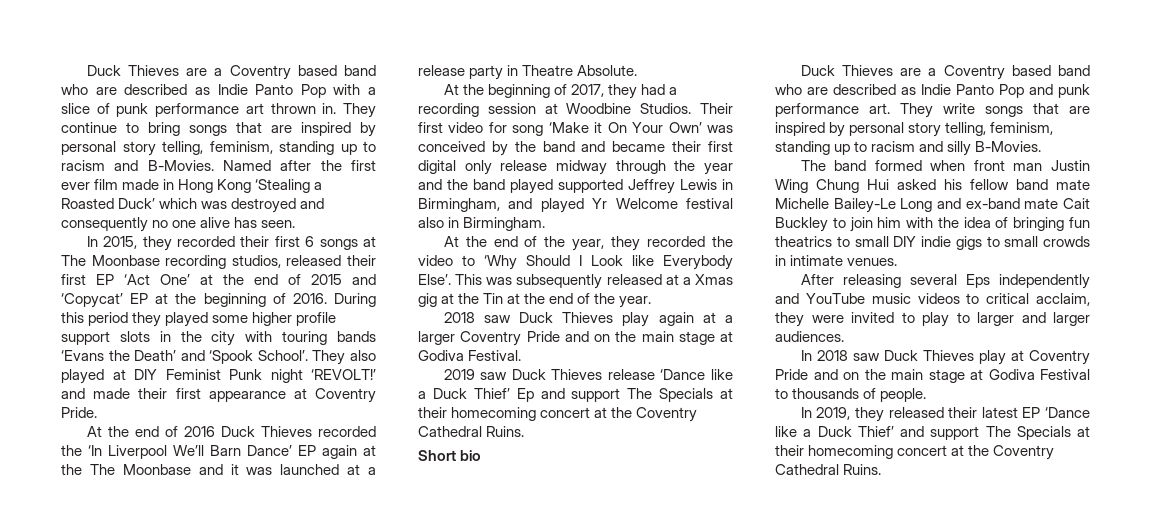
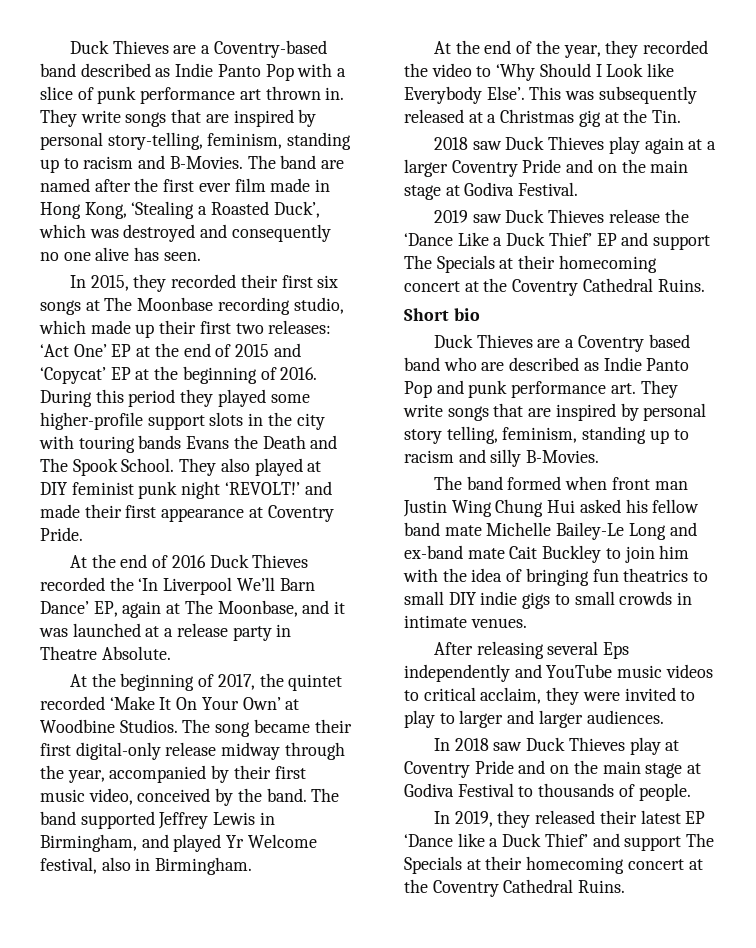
- Duck Thieves are a Coventry based band who are described as Indie Panto Pop with a slice of punk performance art thrown in.
+ Duck Thieves are a Coventry-based band described as Indie Panto Pop with a slice of punk performance art thrown in.
- They continue to bring songs that are inspired by personal story telling, feminism, standing up to racism and B-Movies.
+ They write songs that are inspired by personal story-telling, feminism, standing up to racism and B-Movies.
- Named after the first ever film made in Hong Kong ‘Stealing a Roasted Duck’ which was destroyed and consequently no one alive has seen.
+ The band are named after the first ever film made in Hong Kong, ‘Stealing a Roasted Duck’, which was destroyed and consequently no one alive has seen.
- In 2015, they recorded their first 6 songs at The Moonbase recording studios, released their first EP ‘Act One’ at the end of 2015 and ‘Copycat’ EP at the beginning of 2016.
+ In 2015, they recorded their first six songs at The Moonbase recording studio, which made up their first two releases: ‘Act One’ EP at the end of 2015 and ‘Copycat’ EP at the beginning of 2016.
- During this period they played some higher profile support slots in the city with touring bands ‘Evans the Death’ and ‘Spook School’.
+ During this period they played some higher-profile support slots in the city with touring bands Evans the Death and The Spook School.
- They also played at DIY Feminist Punk night ‘REVOLT!’ and made their first appearance at Coventry Pride.
+ They also played at DIY feminist punk night ‘REVOLT!’ and made their first appearance at Coventry Pride.
- At the end of 2016 Duck Thieves recorded the ‘In Liverpool We’ll Barn Dance’ EP again at the The Moonbase and it was launched at a release party in Theatre Absolute.
+ At the end of 2016 Duck Thieves recorded the ‘In Liverpool We’ll Barn Dance’ EP, again at The Moonbase, and it was launched at a release party in Theatre Absolute.
- At the beginning of 2017, they had a recording session at Woodbine Studios. Their first video for song ‘Make it On Your Own’ was conceived by the band and became their first digital only release midway through the year and the band played supported Jeffrey Lewis in Birmingham, and played Yr Welcome festival also in Birmingham.
+ At the beginning of 2017, the quintet recorded ‘Make It On Your Own’ at Woodbine Studios. The song became their first digital-only release midway through the year, accompanied by their first music video, conceived by the band. The band supported Jeffrey Lewis in Birmingham, and played Yr Welcome festival, also in Birmingham.
- This was subsequently released at a Xmas gig at the Tin at the end of the year.
+ This was subsequently released at a Christmas gig at the Tin.
- 2019 saw Duck Thieves release ‘Dance like a Duck Thief’ Ep and support The Specials at their homecoming concert at the Coventry Cathedral Ruins.
+ 2019 saw Duck Thieves release the ‘Dance Like a Duck Thief’ EP and support The Specials at their homecoming concert at the Coventry Cathedral Ruins.

